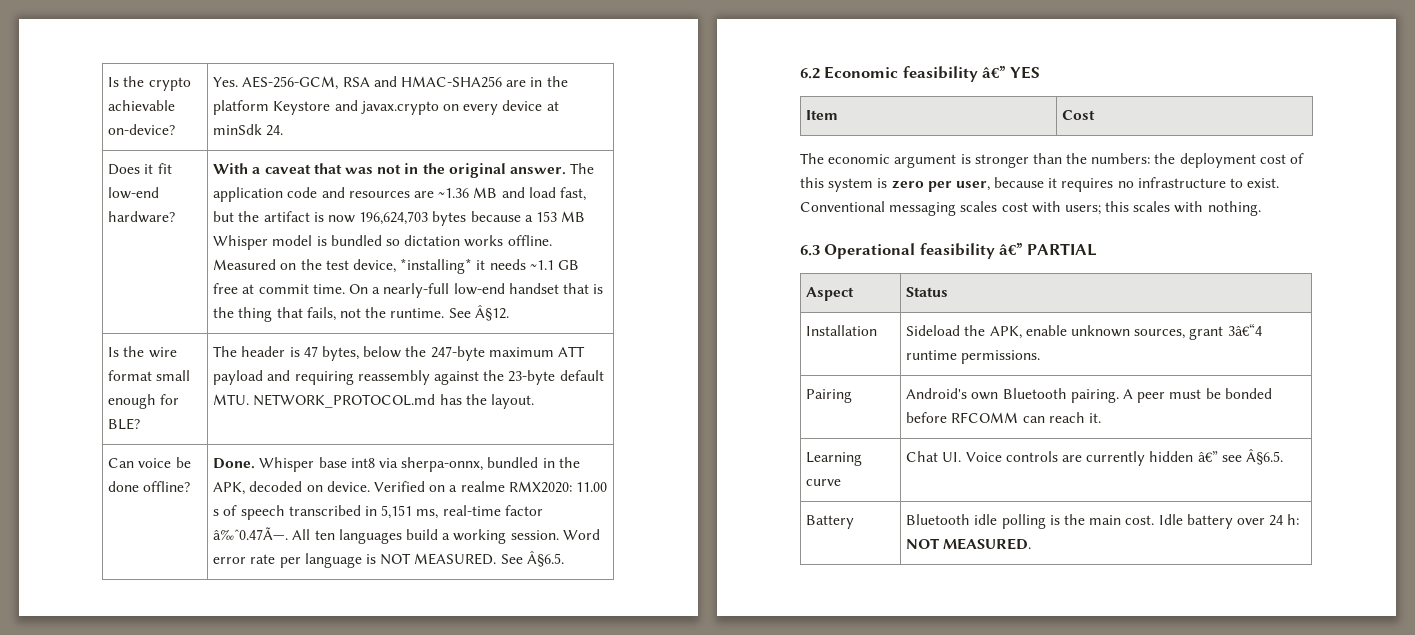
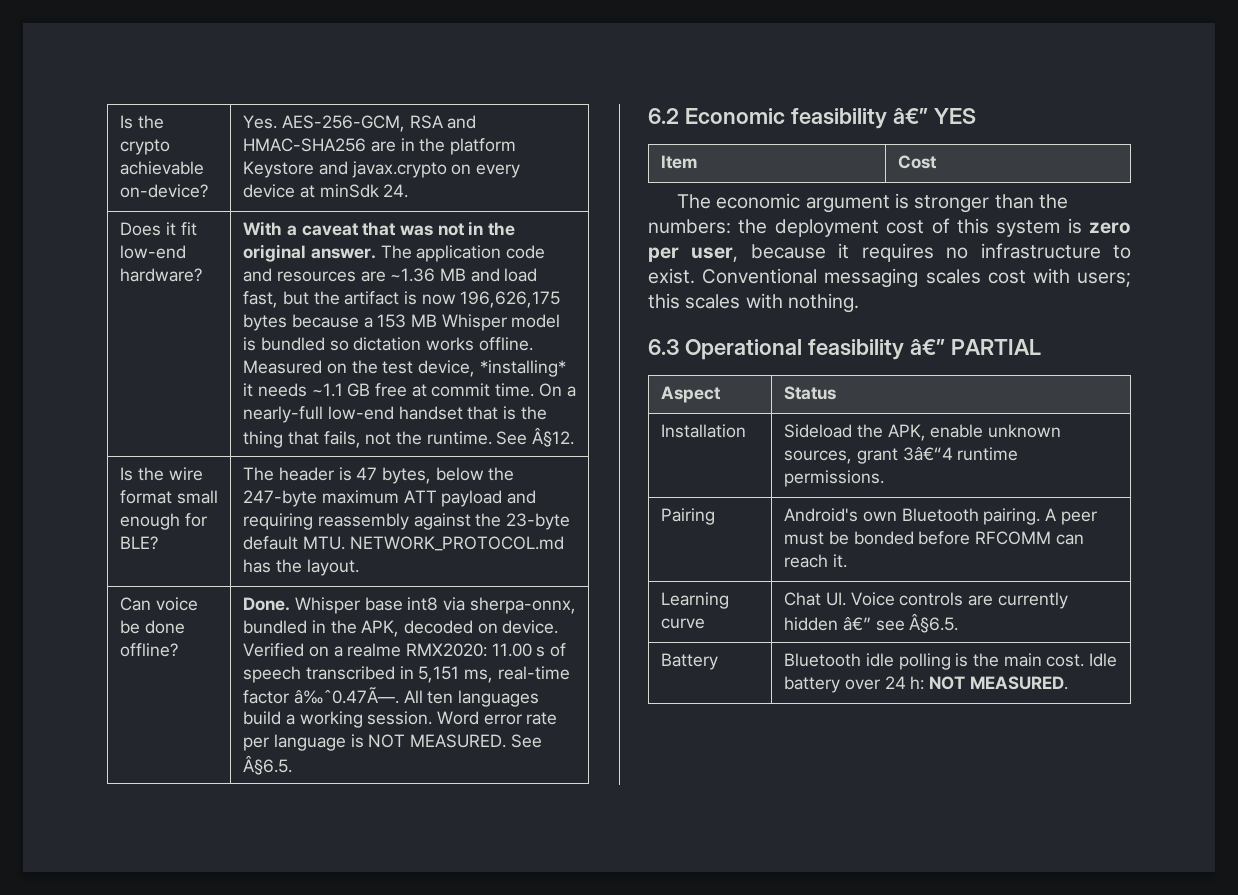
- The application code and resources are ~1.36 MB and load fast, but the artifact is now 196,624,703 bytes because a 153 MB Whisper model is bundled so dictation works offline.
+ The application code and resources are ~1.36 MB and load fast, but the artifact is now 196,626,175 bytes because a 153 MB Whisper model is bundled so dictation works offline.

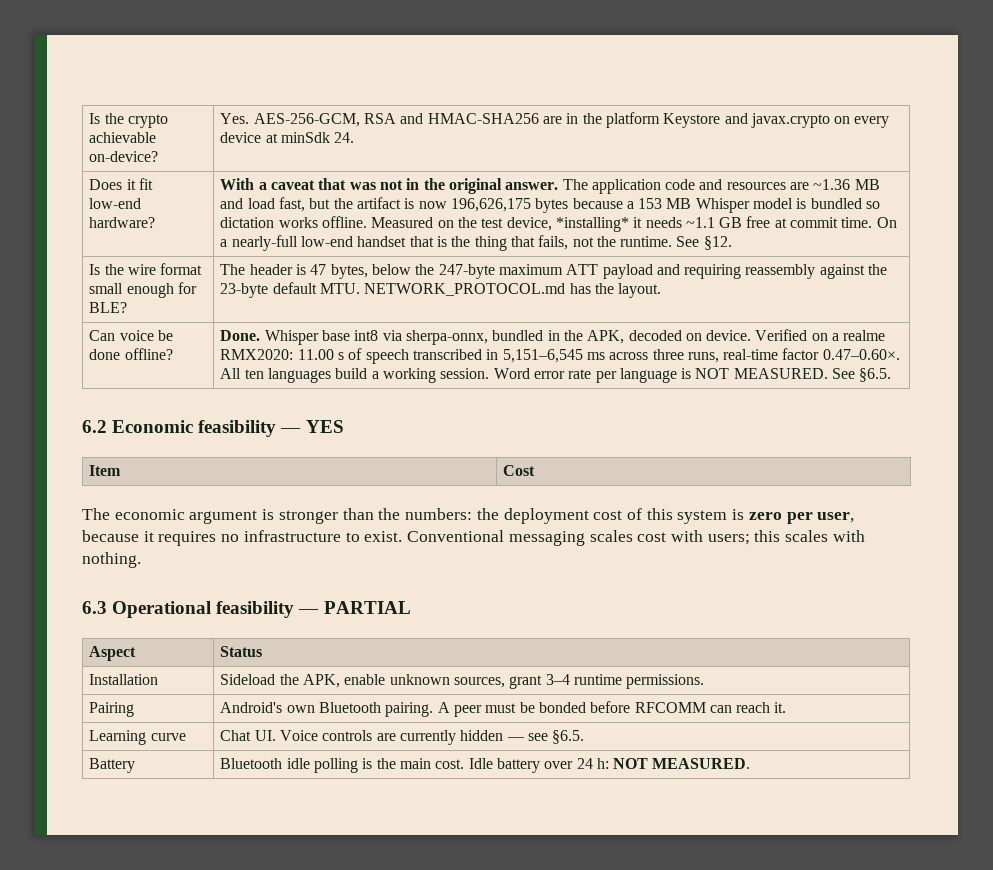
- See Â§12.
+ See §12.
- Verified on a realme RMX2020: 11.00 s of speech transcribed in 5,151 ms, real-time factor â‰ˆ0.47Ã—. All ten languages build a working session.
+ Verified on a realme RMX2020: 11.00 s of speech transcribed in 5,151–6,545 ms across three runs, real-time factor 0.47–0.60×. All ten languages build a working session.
- See Â§6.5.
+ See §6.5.
- 6.2 Economic feasibility â€” YES
+ 6.2 Economic feasibility — YES
- 6.3 Operational feasibility â€” PARTIAL
+ 6.3 Operational feasibility — PARTIAL
- Installation | Sideload the APK, enable unknown sources, grant 3â€“4 runtime permissions.
+ Installation | Sideload the APK, enable unknown sources, grant 3–4 runtime permissions.
- Learning curve | Chat UI. Voice controls are currently hidden â€” see Â§6.5.
+ Learning curve | Chat UI. Voice controls are currently hidden — see §6.5.

